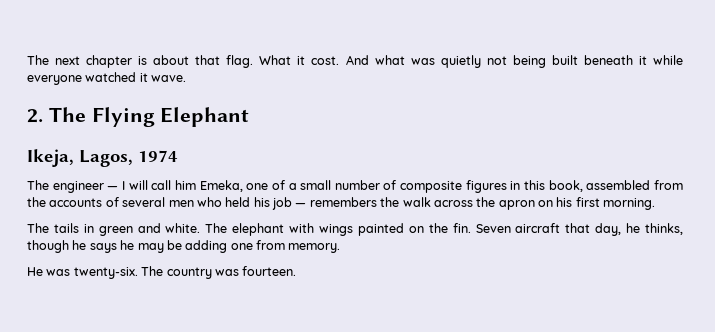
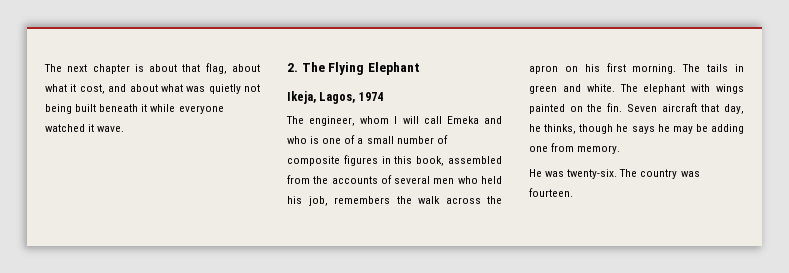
- The next chapter is about that flag. What it cost. And what was quietly not being built beneath it while everyone watched it wave.
+ The next chapter is about that flag, about what it cost, and about what was quietly not being built beneath it while everyone watched it wave.
- The engineer — I will call him Emeka, one of a small number of composite figures in this book, assembled from the accounts of several men who held his job — remembers the walk across the apron on his first morning.
- The tails in green and white.
+ The engineer, whom I will call Emeka and who is one of a small number of composite figures in this book, assembled from the accounts of several men who held his job, remembers the walk across the apron on his first morning. The tails in green and white.

